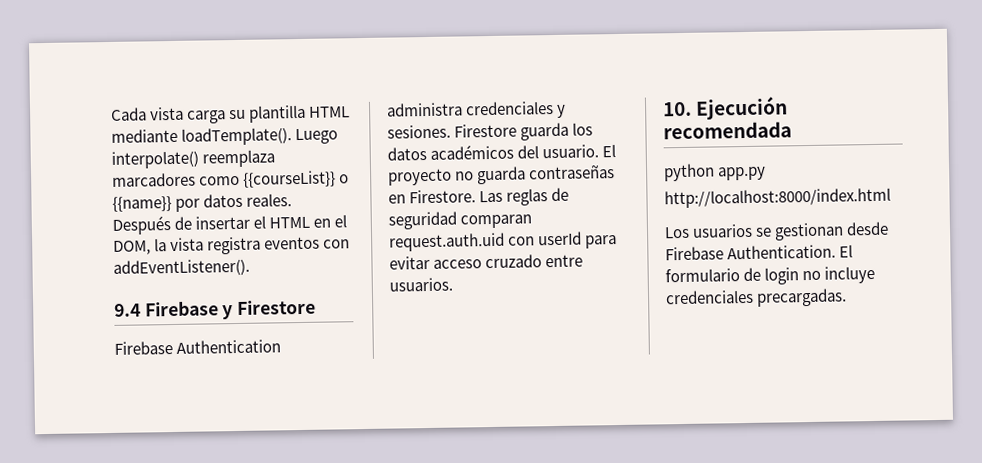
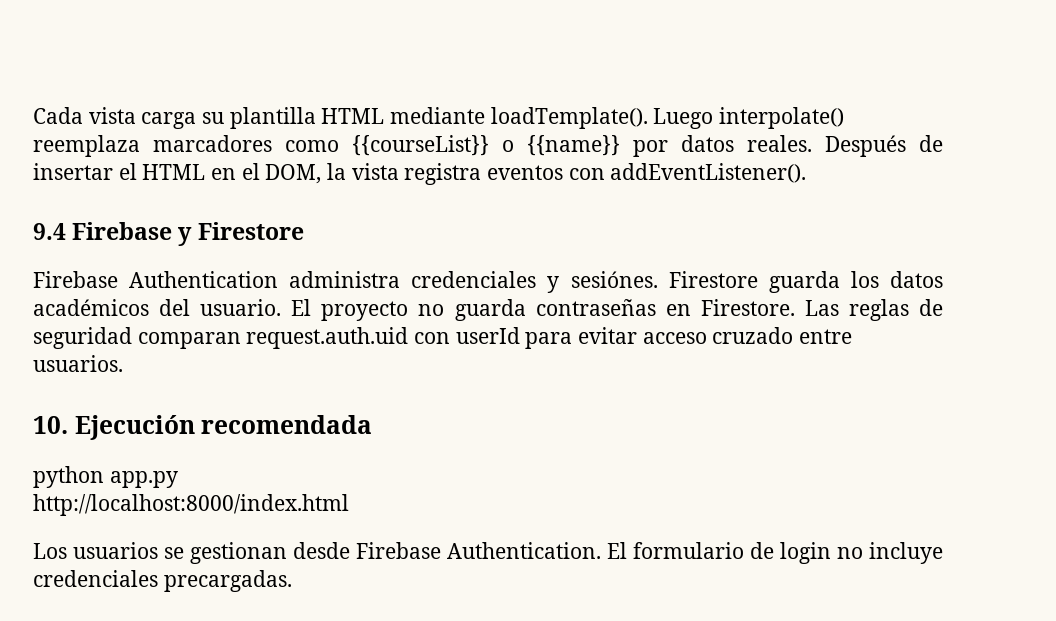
- Firebase Authentication administra credenciales y sesiones.
+ Firebase Authentication administra credenciales y sesiónes.

